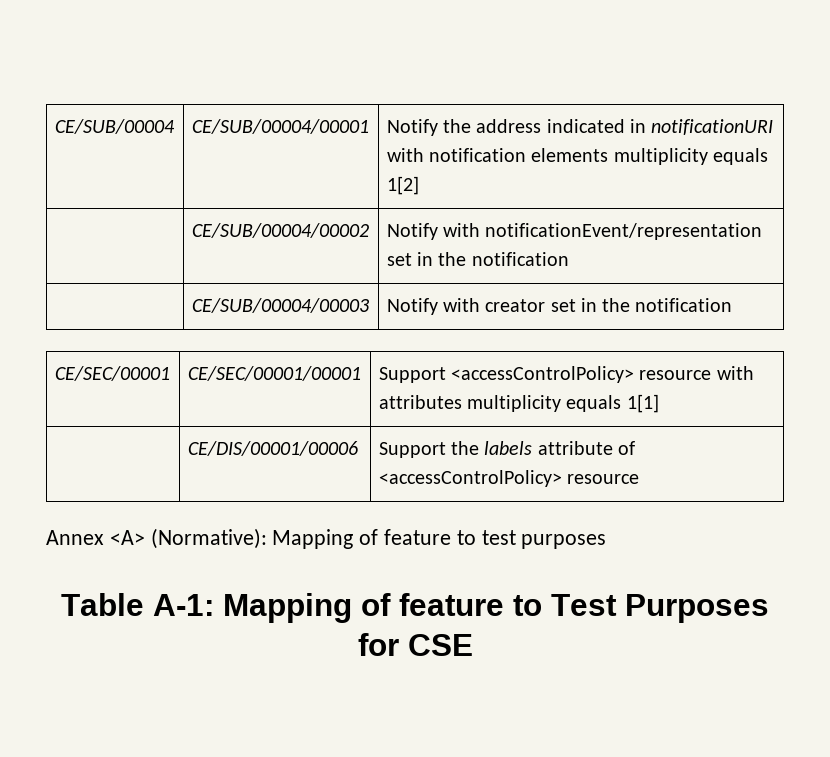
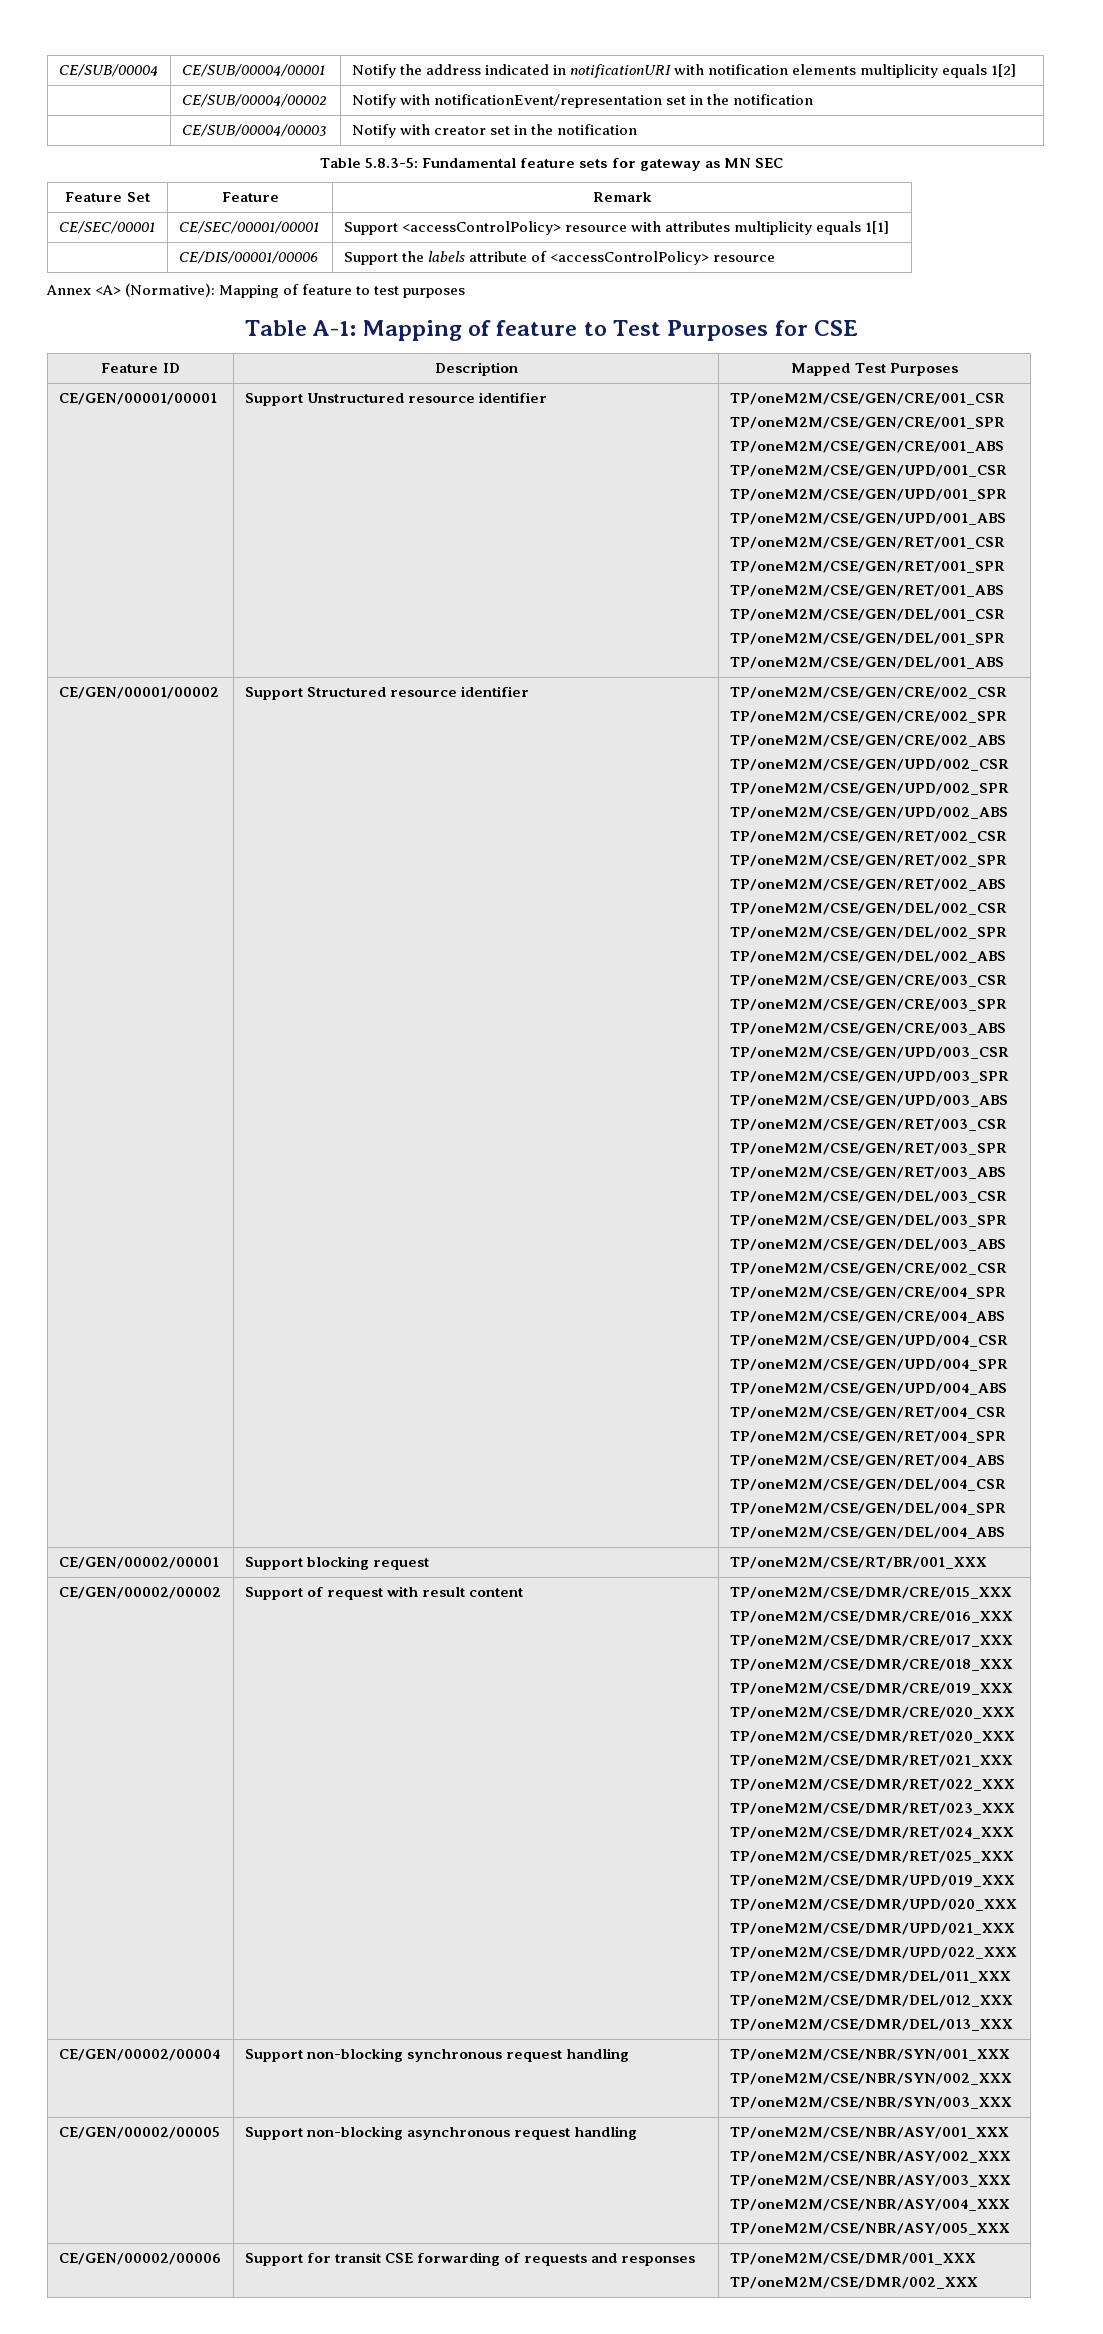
+ Table 5.8.3-5: Fundamental feature sets for gateway as MN SEC
+ Feature Set | Feature | Remark
+ Feature ID | Description | Mapped Test Purposes
+ CE/GEN/00001/00001 | Support Unstructured resource identifier | TP/oneM2M/CSE/GEN/CRE/001_CSR
+ TP/oneM2M/CSE/GEN/CRE/001_SPR
+ TP/oneM2M/CSE/GEN/CRE/001_ABS
+ TP/oneM2M/CSE/GEN/UPD/001_CSR
+ TP/oneM2M/CSE/GEN/UPD/001_SPR
+ TP/oneM2M/CSE/GEN/UPD/001_ABS
+ TP/oneM2M/CSE/GEN/RET/001_CSR
+ TP/oneM2M/CSE/GEN/RET/001_SPR
+ TP/oneM2M/CSE/GEN/RET/001_ABS
+ TP/oneM2M/CSE/GEN/DEL/001_CSR
+ TP/oneM2M/CSE/GEN/DEL/001_SPR
+ TP/oneM2M/CSE/GEN/DEL/001_ABS
+ CE/GEN/00001/00002 | Support Structured resource identifier | TP/oneM2M/CSE/GEN/CRE/002_CSR
+ TP/oneM2M/CSE/GEN/CRE/002_SPR
+ TP/oneM2M/CSE/GEN/CRE/002_ABS
+ TP/oneM2M/CSE/GEN/UPD/002_CSR
+ TP/oneM2M/CSE/GEN/UPD/002_SPR
+ TP/oneM2M/CSE/GEN/UPD/002_ABS
+ TP/oneM2M/CSE/GEN/RET/002_CSR
+ TP/oneM2M/CSE/GEN/RET/002_SPR
+ TP/oneM2M/CSE/GEN/RET/002_ABS
+ TP/oneM2M/CSE/GEN/DEL/002_CSR
+ TP/oneM2M/CSE/GEN/DEL/002_SPR
+ TP/oneM2M/CSE/GEN/DEL/002_ABS
+ TP/oneM2M/CSE/GEN/CRE/003_CSR
+ TP/oneM2M/CSE/GEN/CRE/003_SPR
+ TP/oneM2M/CSE/GEN/CRE/003_ABS
+ TP/oneM2M/CSE/GEN/UPD/003_CSR
+ TP/oneM2M/CSE/GEN/UPD/003_SPR
+ TP/oneM2M/CSE/GEN/UPD/003_ABS
+ TP/oneM2M/CSE/GEN/RET/003_CSR
+ TP/oneM2M/CSE/GEN/RET/003_SPR
+ TP/oneM2M/CSE/GEN/RET/003_ABS
+ TP/oneM2M/CSE/GEN/DEL/003_CSR
+ TP/oneM2M/CSE/GEN/DEL/003_SPR
+ TP/oneM2M/CSE/GEN/DEL/003_ABS
+ TP/oneM2M/CSE/GEN/CRE/002_CSR
+ TP/oneM2M/CSE/GEN/CRE/004_SPR
+ TP/oneM2M/CSE/GEN/CRE/004_ABS
+ TP/oneM2M/CSE/GEN/UPD/004_CSR
+ TP/oneM2M/CSE/GEN/UPD/004_SPR
+ TP/oneM2M/CSE/GEN/UPD/004_ABS
+ TP/oneM2M/CSE/GEN/RET/004_CSR
+ TP/oneM2M/CSE/GEN/RET/004_SPR
+ TP/oneM2M/CSE/GEN/RET/004_ABS
+ TP/oneM2M/CSE/GEN/DEL/004_CSR
+ TP/oneM2M/CSE/GEN/DEL/004_SPR
+ TP/oneM2M/CSE/GEN/DEL/004_ABS
+ CE/GEN/00002/00001 | Support blocking request | TP/oneM2M/CSE/RT/BR/001_XXX
+ CE/GEN/00002/00002 | Support of request with result content | TP/oneM2M/CSE/DMR/CRE/015_XXX
+ TP/oneM2M/CSE/DMR/CRE/016_XXX
+ TP/oneM2M/CSE/DMR/CRE/017_XXX
+ TP/oneM2M/CSE/DMR/CRE/018_XXX
+ TP/oneM2M/CSE/DMR/CRE/019_XXX
+ TP/oneM2M/CSE/DMR/CRE/020_XXX
+ TP/oneM2M/CSE/DMR/RET/020_XXX
+ TP/oneM2M/CSE/DMR/RET/021_XXX
+ TP/oneM2M/CSE/DMR/RET/022_XXX
+ TP/oneM2M/CSE/DMR/RET/023_XXX
+ TP/oneM2M/CSE/DMR/RET/024_XXX
+ TP/oneM2M/CSE/DMR/RET/025_XXX
+ TP/oneM2M/CSE/DMR/UPD/019_XXX
+ TP/oneM2M/CSE/DMR/UPD/020_XXX
+ TP/oneM2M/CSE/DMR/UPD/021_XXX
+ TP/oneM2M/CSE/DMR/UPD/022_XXX
+ TP/oneM2M/CSE/DMR/DEL/011_XXX
+ TP/oneM2M/CSE/DMR/DEL/012_XXX
+ TP/oneM2M/CSE/DMR/DEL/013_XXX
+ CE/GEN/00002/00004 | Support non-blocking synchronous request handling | TP/oneM2M/CSE/NBR/SYN/001_XXX
+ TP/oneM2M/CSE/NBR/SYN/002_XXX
+ TP/oneM2M/CSE/NBR/SYN/003_XXX
+ CE/GEN/00002/00005 | Support non-blocking asynchronous request handling | TP/oneM2M/CSE/NBR/ASY/001_XXX
+ TP/oneM2M/CSE/NBR/ASY/002_XXX
+ TP/oneM2M/CSE/NBR/ASY/003_XXX
+ TP/oneM2M/CSE/NBR/ASY/004_XXX
+ TP/oneM2M/CSE/NBR/ASY/005_XXX
+ CE/GEN/00002/00006 | Support for transit CSE forwarding of requests and responses | TP/oneM2M/CSE/DMR/001_XXX
+ TP/oneM2M/CSE/DMR/002_XXX

